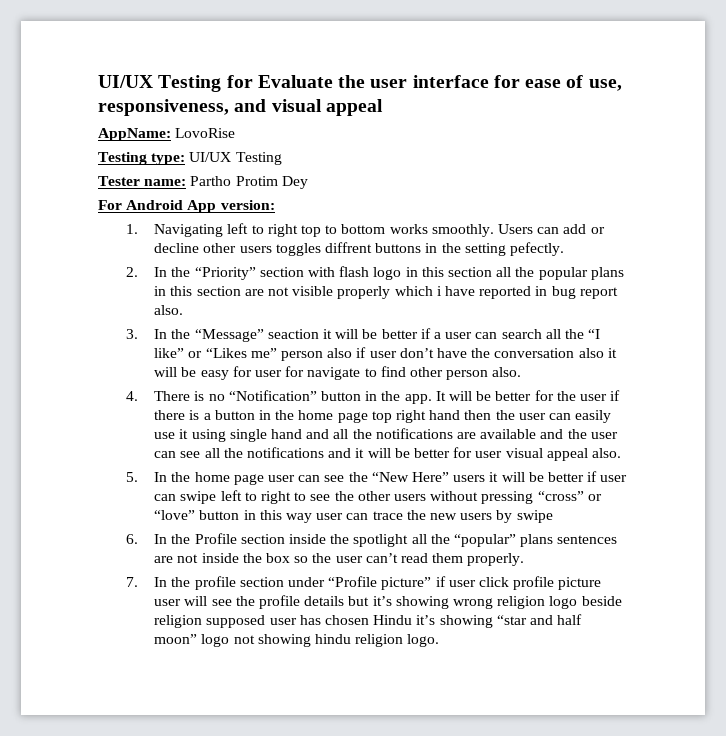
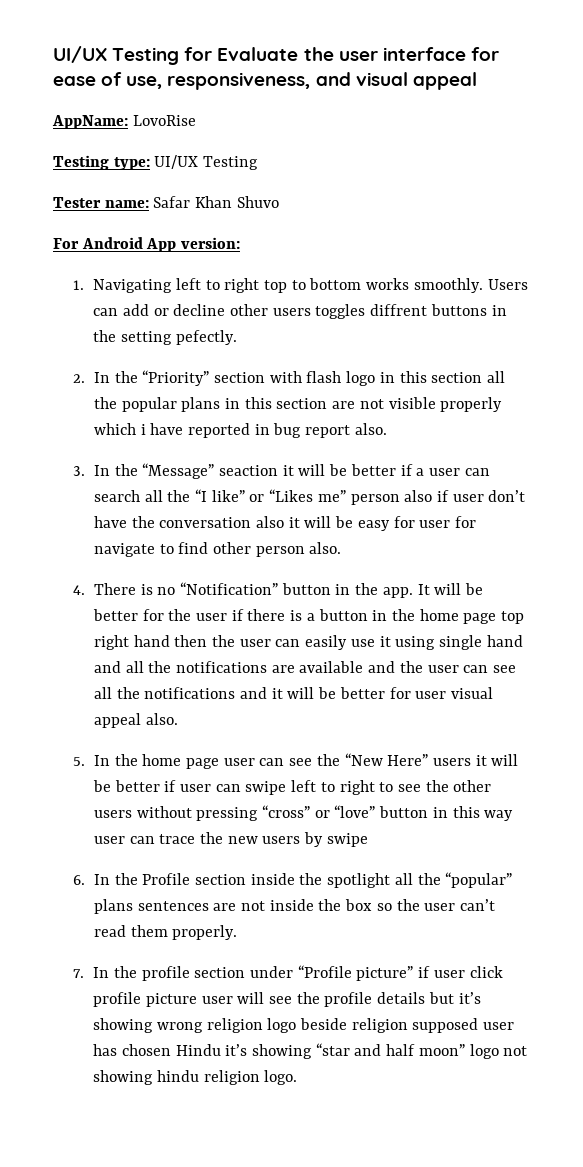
- Tester name: Partho Protim Dey
+ Tester name: Safar Khan Shuvo

